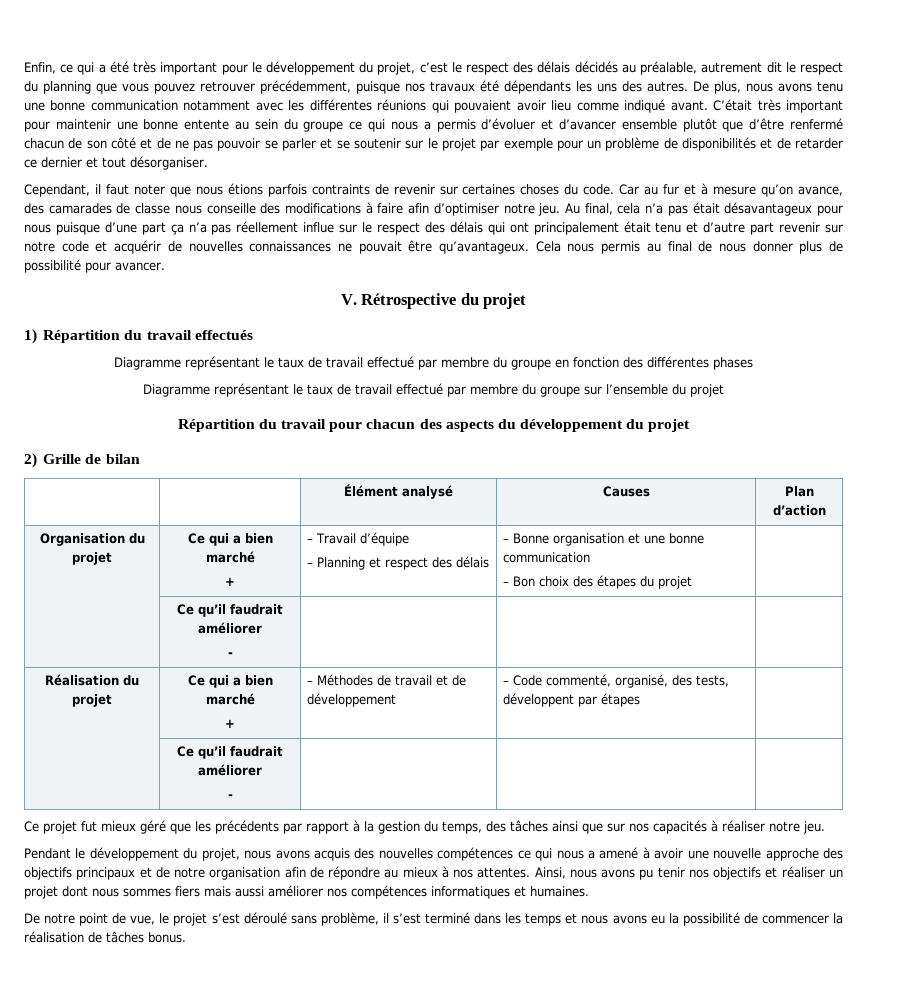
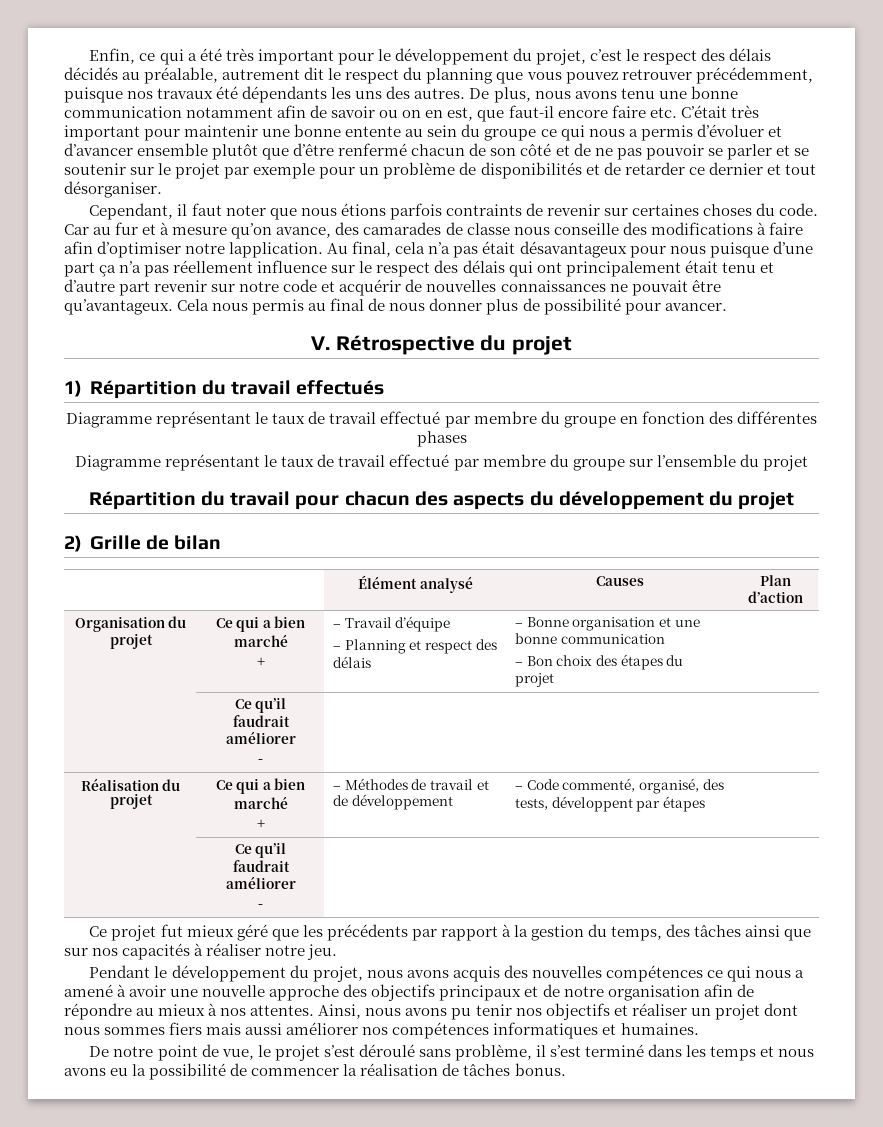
- De plus, nous avons tenu une bonne communication notamment avec les différentes réunions qui pouvaient avoir lieu comme indiqué avant. C’était très important pour maintenir une bonne entente au sein du groupe ce qui nous a permis d’évoluer et d’avancer ensemble plutôt que d’être renfermé chacun de son côté et de ne pas pouvoir se parler et se soutenir sur le projet par exemple pour un problème de disponibilités et de retarder ce dernier et tout désorganiser.
+ De plus, nous avons tenu une bonne communication notamment afin de savoir ou on en est, que faut-il encore faire etc. C’était très important pour maintenir une bonne entente au sein du groupe ce qui nous a permis d’évoluer et d’avancer ensemble plutôt que d’être renfermé chacun de son côté et de ne pas pouvoir se parler et se soutenir sur le projet par exemple pour un problème de disponibilités et de retarder ce dernier et tout désorganiser.
- Car au fur et à mesure qu’on avance, des camarades de classe nous conseille des modifications à faire afin d’optimiser notre jeu.
+ Car au fur et à mesure qu’on avance, des camarades de classe nous conseille des modifications à faire afin d’optimiser notre lapplication.
- Au final, cela n’a pas était désavantageux pour nous puisque d’une part ça n’a pas réellement influe sur le respect des délais qui ont principalement était tenu et d’autre part revenir sur notre code et acquérir de nouvelles connaissances ne pouvait être qu’avantageux.
+ Au final, cela n’a pas était désavantageux pour nous puisque d’une part ça n’a pas réellement influence sur le respect des délais qui ont principalement était tenu et d’autre part revenir sur notre code et acquérir de nouvelles connaissances ne pouvait être qu’avantageux.

